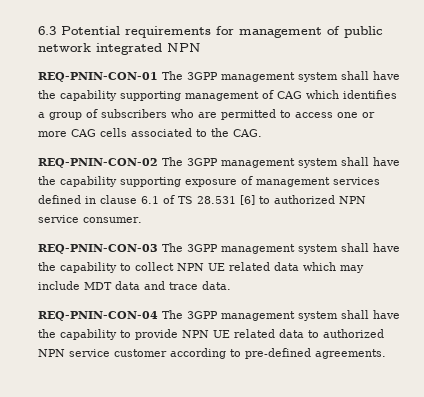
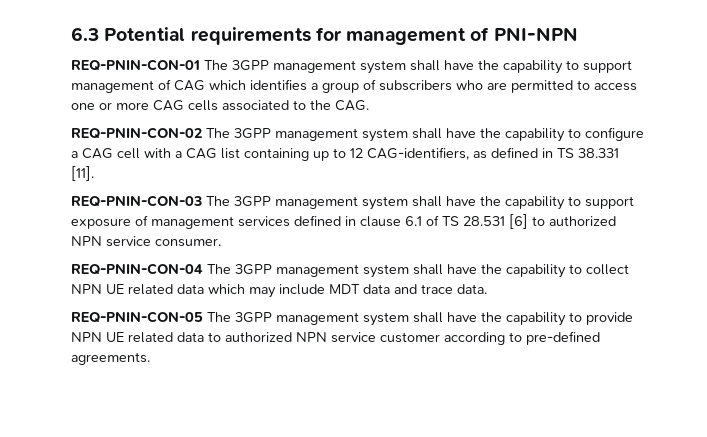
- 6.3 Potential requirements for management of public network integrated NPN
+ 6.3 Potential requirements for management of PNI-NPN
- REQ-PNIN-CON-01 The 3GPP management system shall have the capability supporting management of CAG which identifies a group of subscribers who are permitted to access one or more CAG cells associated to the CAG.
+ REQ-PNIN-CON-01 The 3GPP management system shall have the capability to support management of CAG which identifies a group of subscribers who are permitted to access one or more CAG cells associated to the CAG.
- REQ-PNIN-CON-02 The 3GPP management system shall have the capability supporting exposure of management services defined in clause 6.1 of TS 28.531 [6] to authorized NPN service consumer.
+ REQ-PNIN-CON-02 The 3GPP management system shall have the capability to configure a CAG cell with a CAG list containing up to 12 CAG-identifiers, as defined in TS 38.331 [11].
+ REQ-PNIN-CON-03 The 3GPP management system shall have the capability to support exposure of management services defined in clause 6.1 of TS 28.531 [6] to authorized NPN service consumer.
- REQ-PNIN-CON-03 The 3GPP management system shall have the capability to collect NPN UE related data which may include MDT data and trace data.
+ REQ-PNIN-CON-04 The 3GPP management system shall have the capability to collect NPN UE related data which may include MDT data and trace data.
- REQ-PNIN-CON-04 The 3GPP management system shall have the capability to provide NPN UE related data to authorized NPN service customer according to pre-defined agreements.
+ REQ-PNIN-CON-05 The 3GPP management system shall have the capability to provide NPN UE related data to authorized NPN service customer according to pre-defined agreements.

